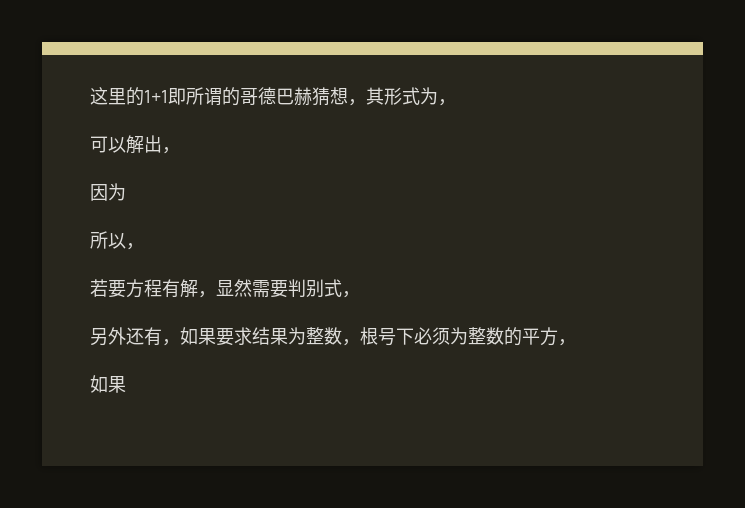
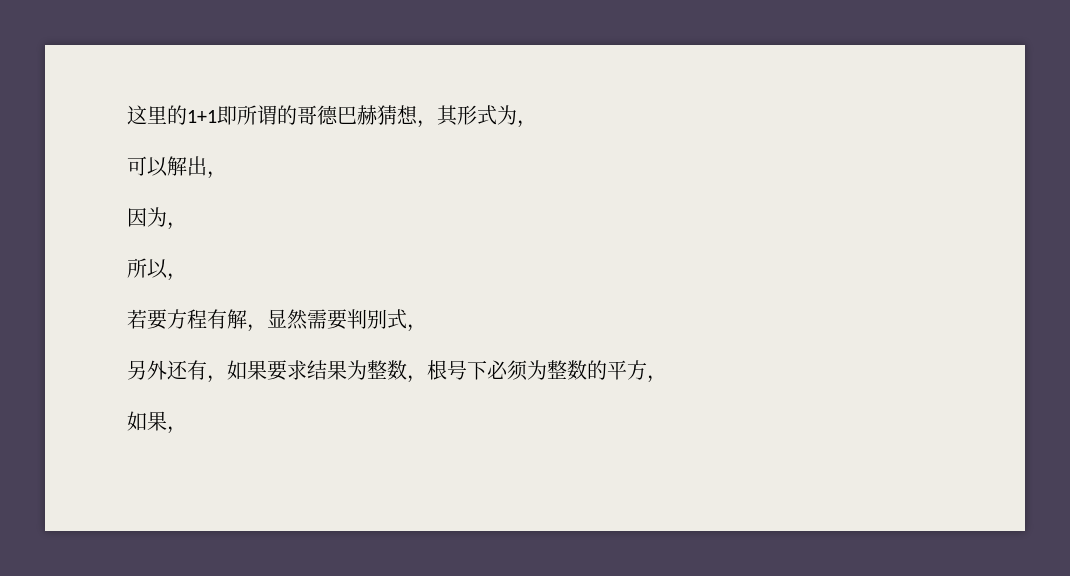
- 因为
+ 因为，
  另外还有，如果要求结果为整数，根号下必须为整数的平方，
- 如果
+ 如果，

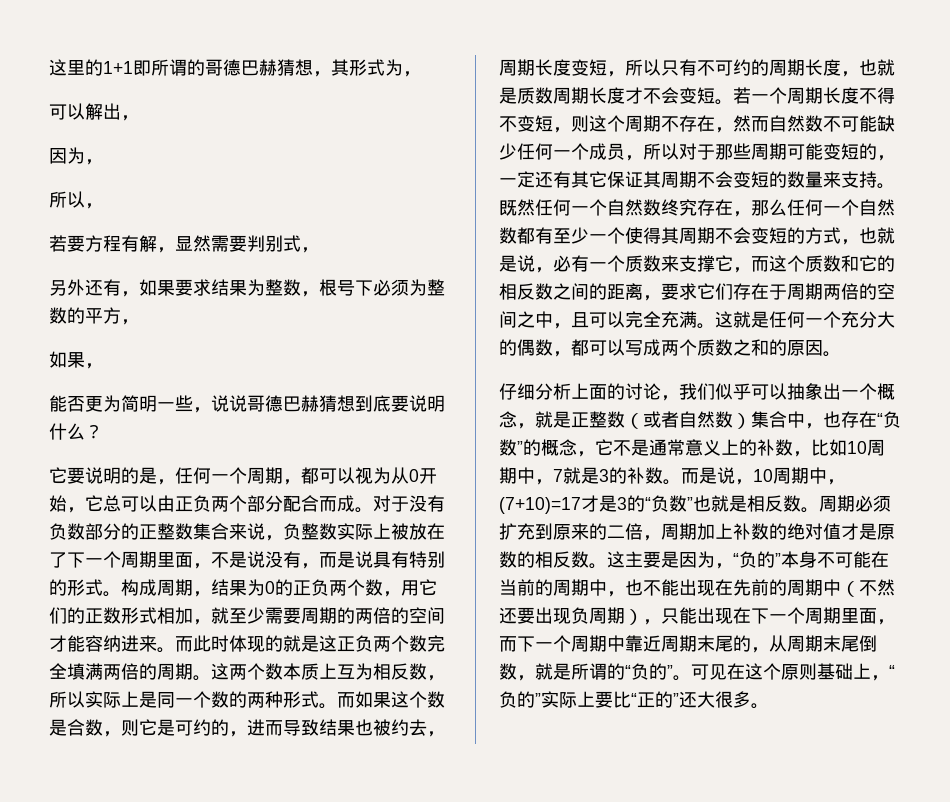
+ 能否更为简明一些，说说哥德巴赫猜想到底要说明什么？
+ 它要说明的是，任何一个周期，都可以视为从0开始，它总可以由正负两个部分配合而成。对于没有负数部分的正整数集合来说，负整数实际上被放在了下一个周期里面，不是说没有，而是说具有特别的形式。构成周期，结果为0的正负两个数，用它们的正数形式相加，就至少需要周期的两倍的空间才能容纳进来。而此时体现的就是这正负两个数完全填满两倍的周期。这两个数本质上互为相反数，所以实际上是同一个数的两种形式。而如果这个数是合数，则它是可约的，进而导致结果也被约去，周期长度变短，所以只有不可约的周期长度，也就是质数周期长度才不会变短。若一个周期长度不得不变短，则这个周期不存在，然而自然数不可能缺少任何一个成员，所以对于那些周期可能变短的，一定还有其它保证其周期不会变短的数量来支持。既然任何一个自然数终究存在，那么任何一个自然数都有至少一个使得其周期不会变短的方式，也就是说，必有一个质数来支撑它，而这个质数和它的相反数之间的距离，要求它们存在于周期两倍的空间之中，且可以完全充满。这就是任何一个充分大的偶数，都可以写成两个质数之和的原因。
+ 仔细分析上面的讨论，我们似乎可以抽象出一个概念，就是正整数（或者自然数）集合中，也存在“负数”的概念，它不是通常意义上的补数，比如10周期中，7就是3的补数。而是说，10周期中，(7+10)=17才是3的“负数”也就是相反数。周期必须扩充到原来的二倍，周期加上补数的绝对值才是原数的相反数。这主要是因为，“负的”本身不可能在当前的周期中，也不能出现在先前的周期中（不然还要出现负周期），只能出现在下一个周期里面，而下一个周期中靠近周期末尾的，从周期末尾倒数，就是所谓的“负的”。可见在这个原则基础上，“负的”实际上要比“正的”还大很多。

